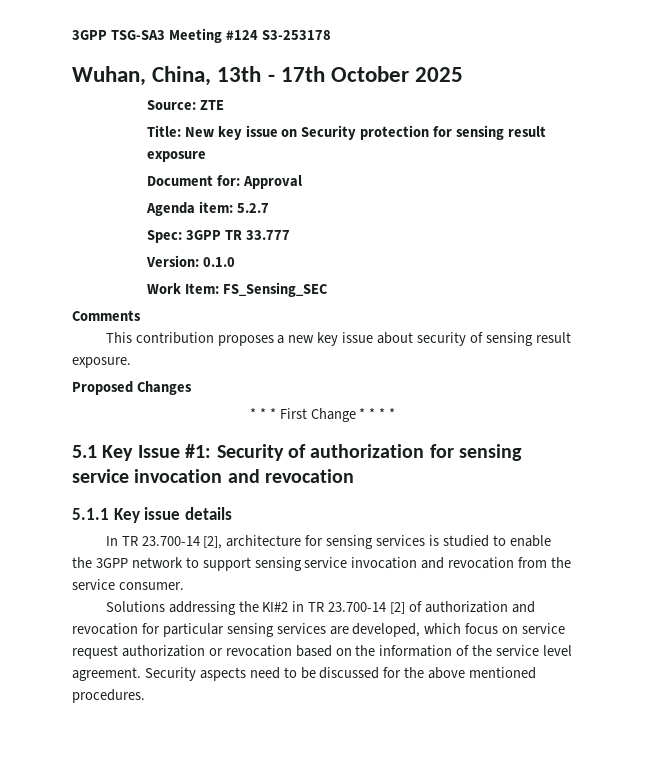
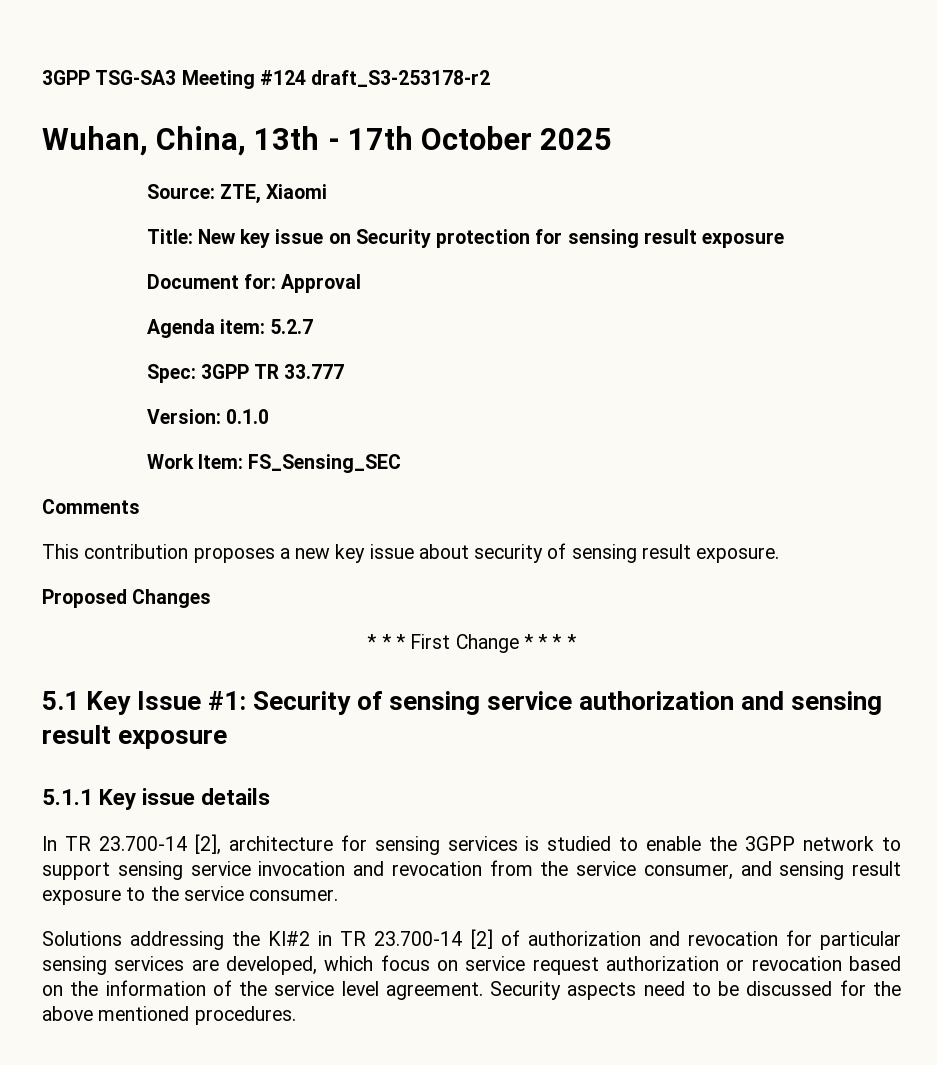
- 3GPP TSG-SA3 Meeting #124 S3-253178
+ 3GPP TSG-SA3 Meeting #124 draft_S3-253178-r2
- Source: ZTE
+ Source: ZTE, Xiaomi
- 5.1 Key Issue #1: Security of authorization for sensing service invocation and revocation
+ 5.1 Key Issue #1: Security of sensing service authorization and sensing result exposure
- In TR 23.700-14 [2], architecture for sensing services is studied to enable the 3GPP network to support sensing service invocation and revocation from the service consumer.
+ In TR 23.700-14 [2], architecture for sensing services is studied to enable the 3GPP network to support sensing service invocation and revocation from the service consumer, and sensing result exposure to the service consumer.

